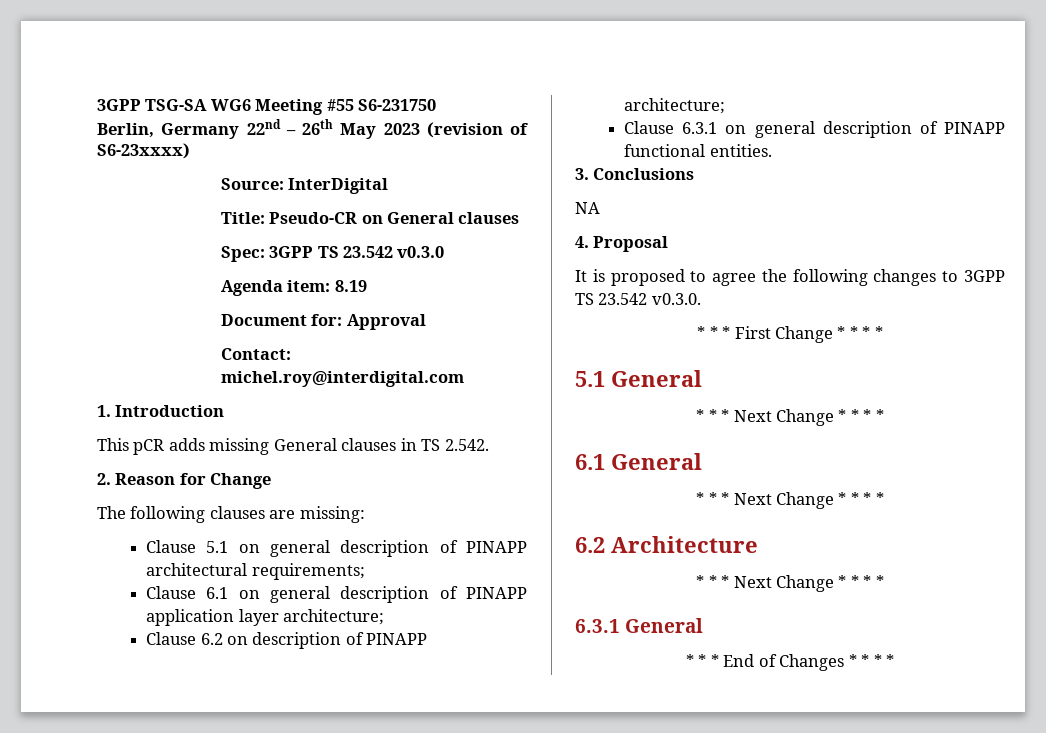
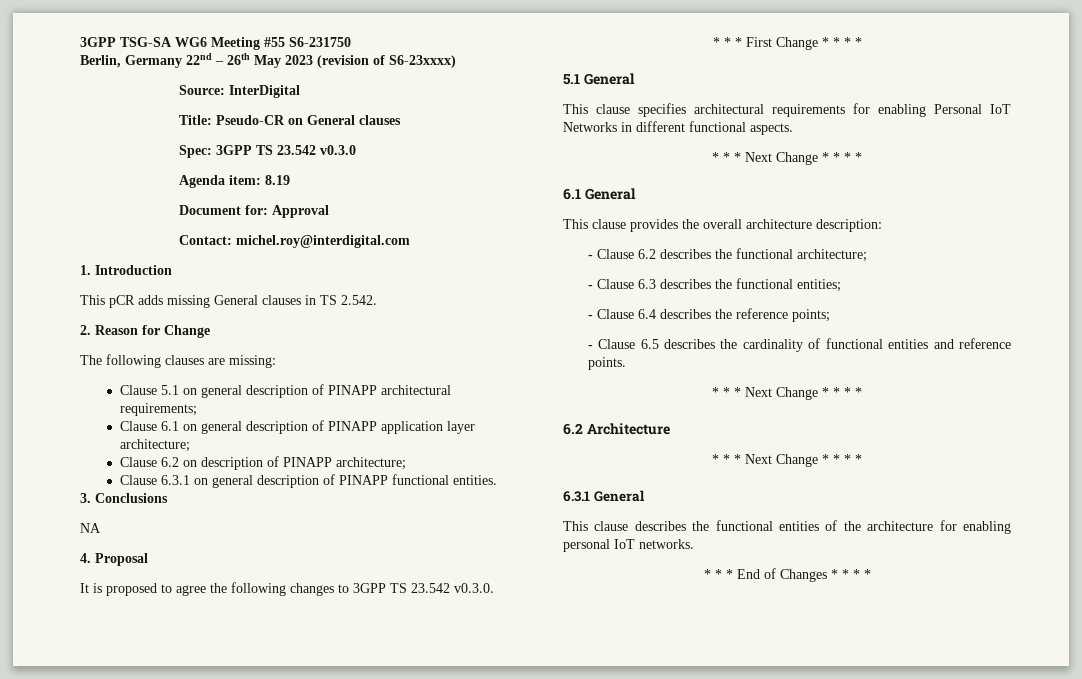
+ This clause specifies architectural requirements for enabling Personal IoT Networks in different functional aspects.
+ This clause provides the overall architecture description:
+ - Clause 6.2 describes the functional architecture;
+ - Clause 6.3 describes the functional entities;
+ - Clause 6.4 describes the reference points;
+ - Clause 6.5 describes the cardinality of functional entities and reference points.
+ This clause describes the functional entities of the architecture for enabling personal IoT networks.

